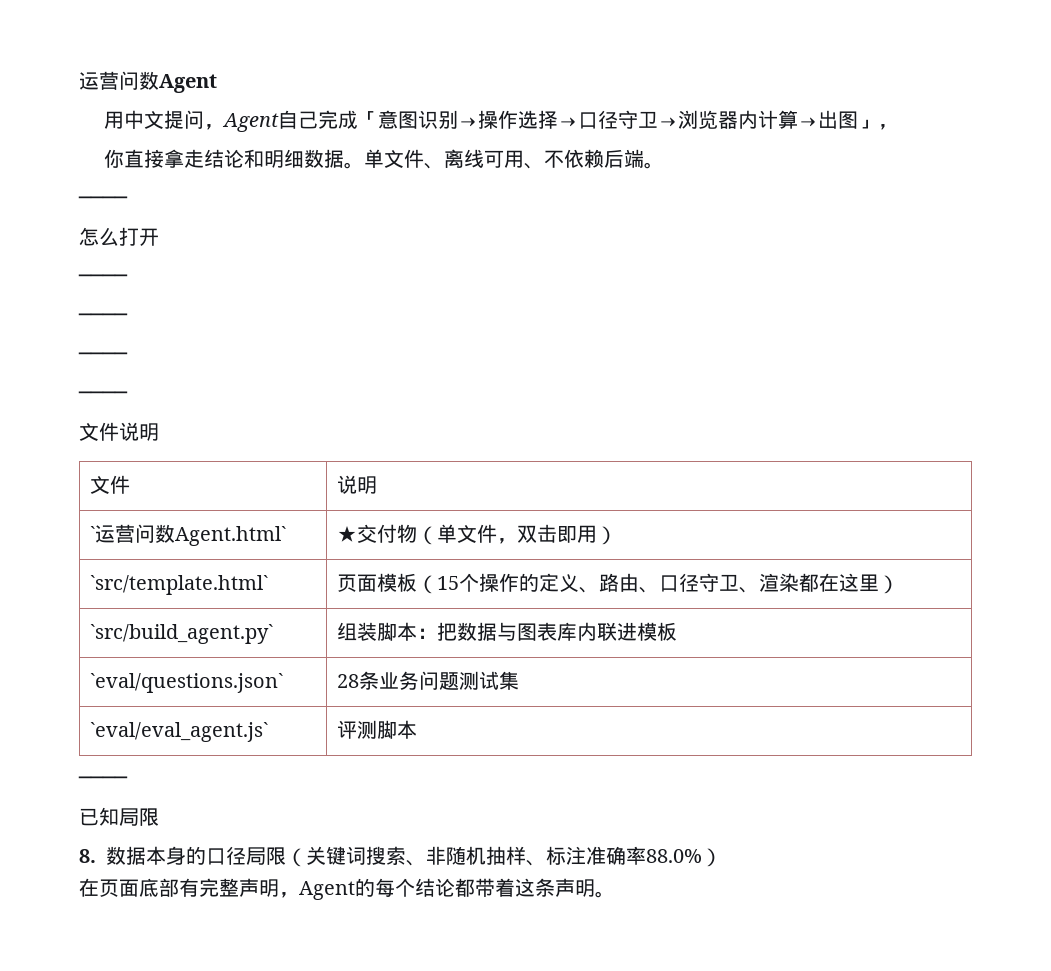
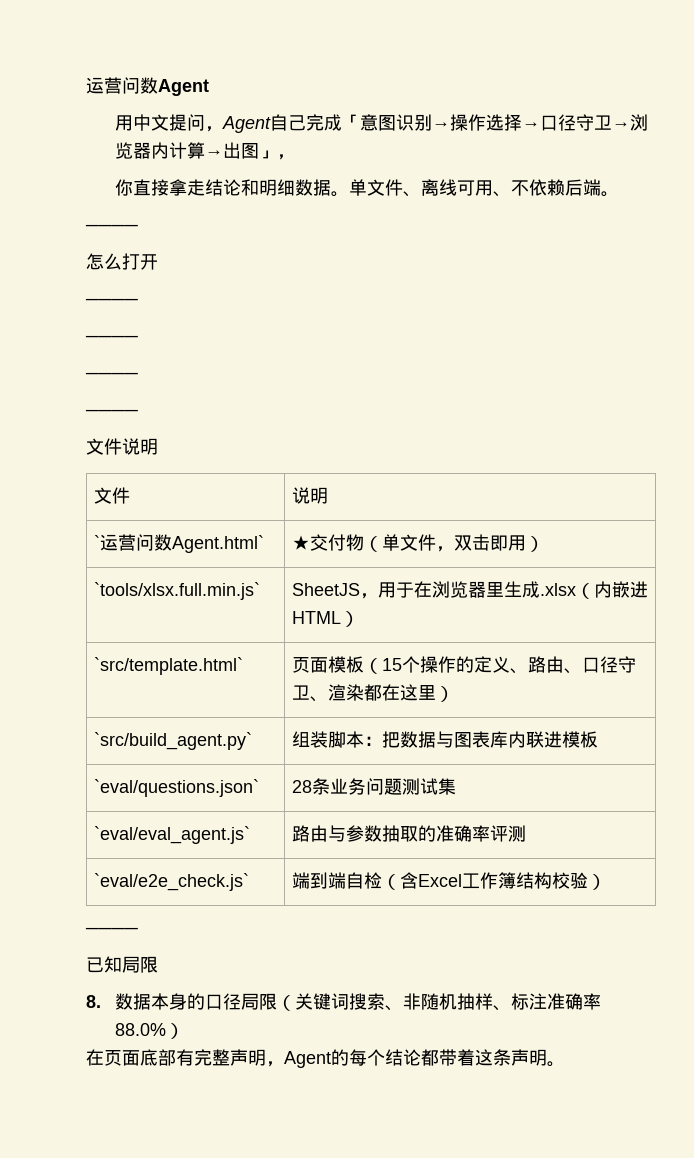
+ `tools/xlsx.full.min.js` | SheetJS，用于在浏览器里生成.xlsx（内嵌进HTML）
- `eval/eval_agent.js` | 评测脚本
+ `eval/eval_agent.js` | 路由与参数抽取的准确率评测
+ `eval/e2e_check.js` | 端到端自检（含Excel工作簿结构校验）

